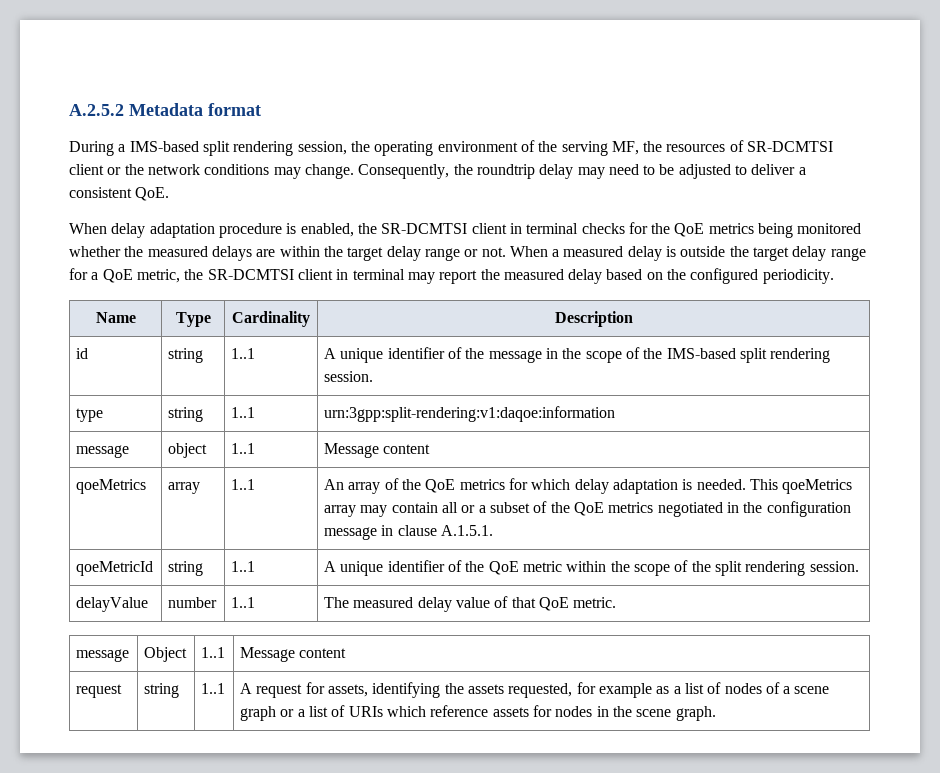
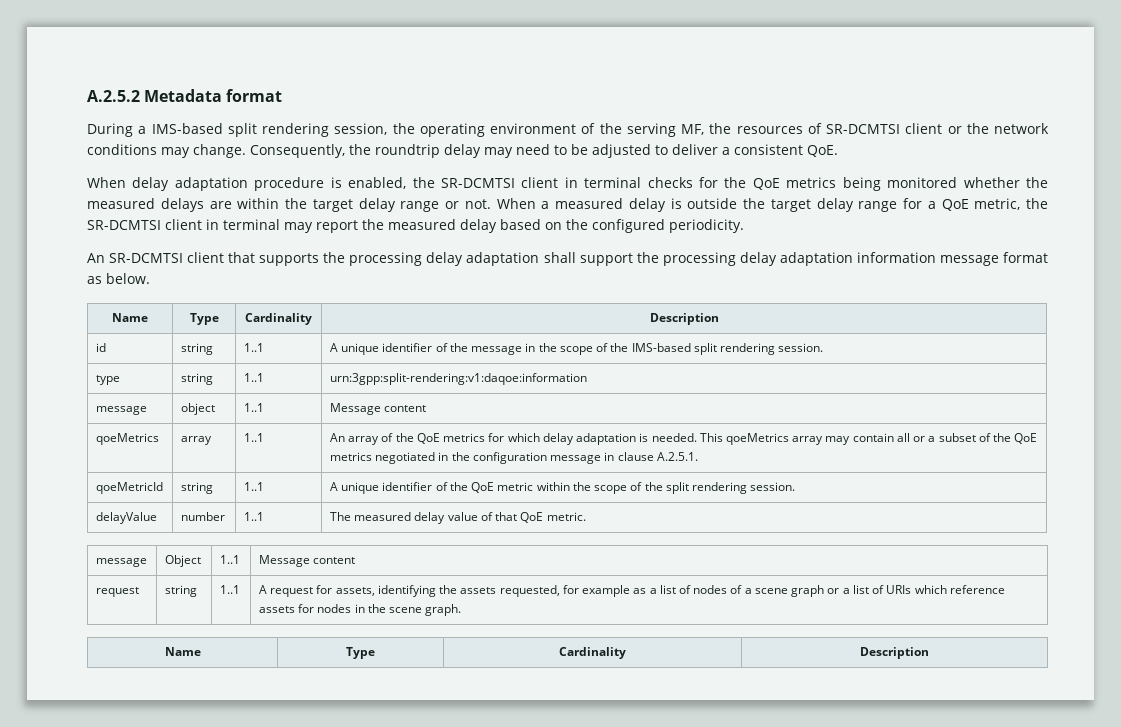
+ An SR-DCMTSI client that supports the processing delay adaptation shall support the processing delay adaptation information message format as below.
- qoeMetrics | array | 1..1 | An array of the QoE metrics for which delay adaptation is needed. This qoeMetrics array may contain all or a subset of the QoE metrics negotiated in the configuration message in clause A.1.5.1.
+ qoeMetrics | array | 1..1 | An array of the QoE metrics for which delay adaptation is needed. This qoeMetrics array may contain all or a subset of the QoE metrics negotiated in the configuration message in clause A.2.5.1.
  request | string | 1..1 | A request for assets, identifying the assets requested, for example as a list of nodes of a scene graph or a list of URIs which reference assets for nodes in the scene graph.
+ Name | Type | Cardinality | Description

